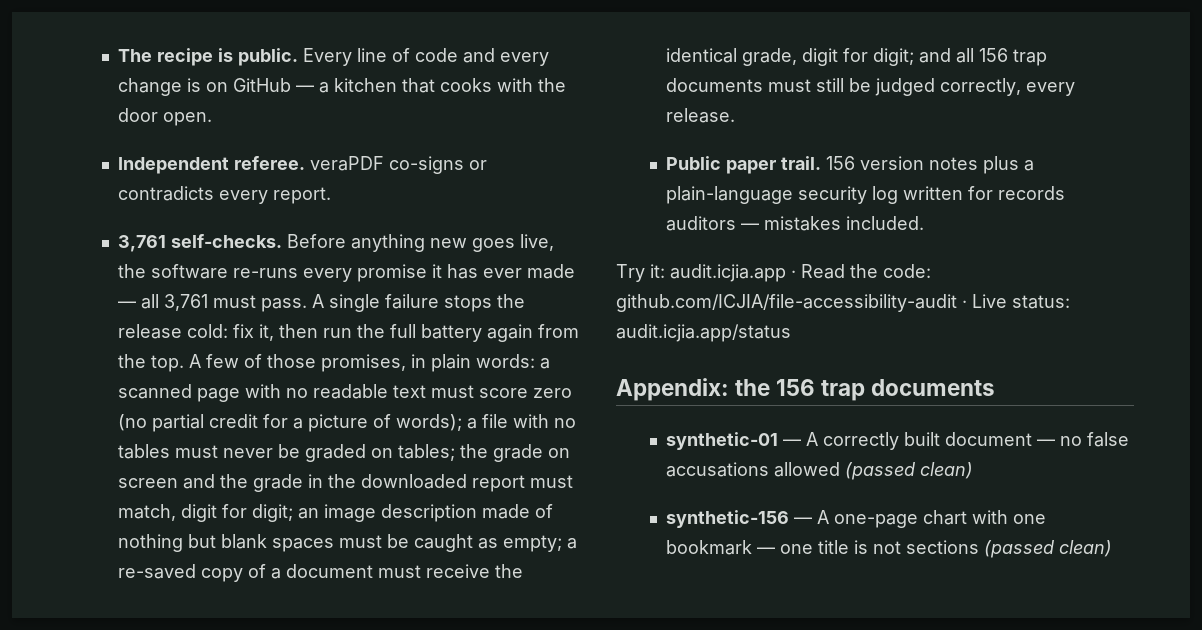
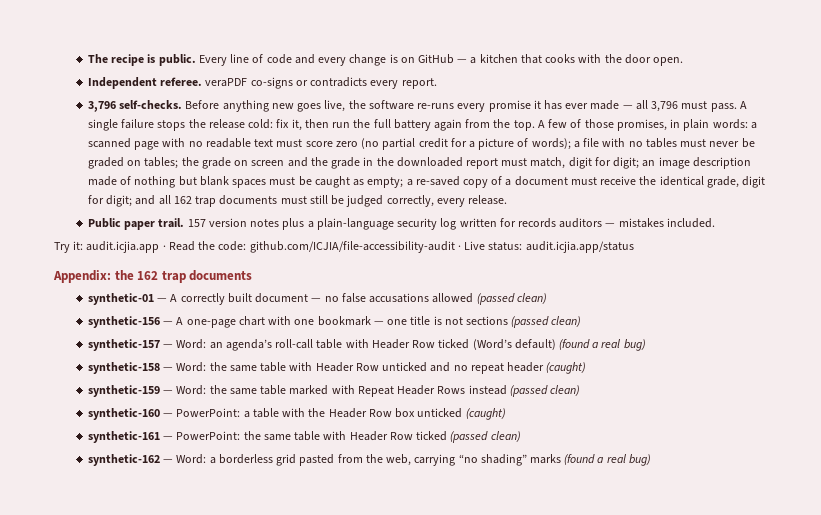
- 3,761 self-checks.
+ 3,796 self-checks.
- Before anything new goes live, the software re-runs every promise it has ever made — all 3,761 must pass.
+ Before anything new goes live, the software re-runs every promise it has ever made — all 3,796 must pass.
- and all 156 trap documents must still be judged correctly, every release.
+ and all 162 trap documents must still be judged correctly, every release.
- 156 version notes plus a plain-language security log written for records auditors — mistakes included.
+ 157 version notes plus a plain-language security log written for records auditors — mistakes included.
- Appendix: the 156 trap documents
+ Appendix: the 162 trap documents
+ synthetic-157 — Word: an agenda’s roll-call table with Header Row ticked (Word’s default) (found a real bug)
+ synthetic-158 — Word: the same table with Header Row unticked and no repeat header (caught)
+ synthetic-159 — Word: the same table marked with Repeat Header Rows instead (passed clean)
+ synthetic-160 — PowerPoint: a table with the Header Row box unticked (caught)
+ synthetic-161 — PowerPoint: the same table with Header Row ticked (passed clean)
+ synthetic-162 — Word: a borderless grid pasted from the web, carrying “no shading” marks (found a real bug)

